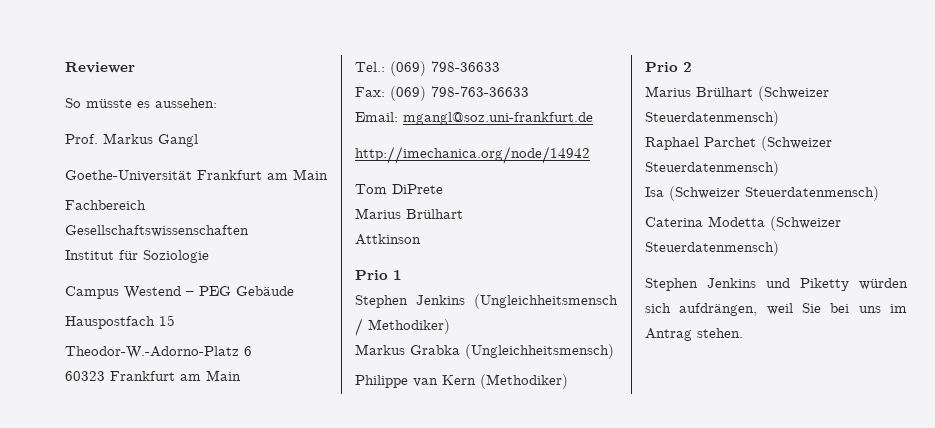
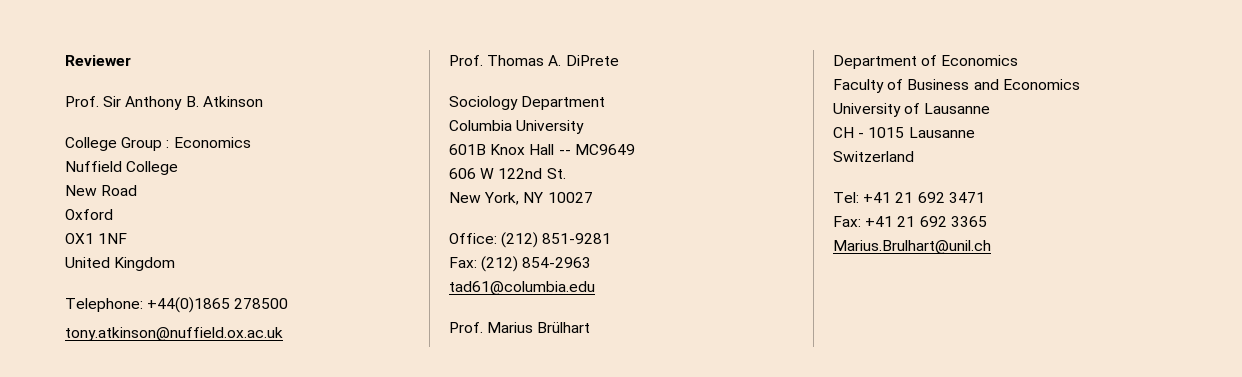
- So müsste es aussehen:
- Prof. Markus Gangl
- Goethe-Universität Frankfurt am Main
- Fachbereich Gesellschaftswissenschaften
- Institut für Soziologie
- Campus Westend – PEG Gebäude
- Hauspostfach 15
- Theodor-W.-Adorno-Platz 6
- 60323 Frankfurt am Main
- Tel.: (069) 798-36633
- Fax: (069) 798-763-36633
- Email: mgangl@soz.uni-frankfurt.de
- http://imechanica.org/node/14942
- Tom DiPrete
- Marius Brülhart
- Attkinson
- Prio 1
- Stephen Jenkins (Ungleichheitsmensch / Methodiker)
- Markus Grabka (Ungleichheitsmensch)
- Philippe van Kern (Methodiker)
- Prio 2
- Marius Brülhart (Schweizer Steuerdatenmensch)
- Raphael Parchet (Schweizer Steuerdatenmensch)
- Isa (Schweizer Steuerdatenmensch)
- Caterina Modetta (Schweizer Steuerdatenmensch)
- Stephen Jenkins und Piketty würden sich aufdrängen, weil Sie bei uns im Antrag stehen.
+ Prof. Sir Anthony B. Atkinson
+ College Group : Economics
+ Nuffield College
+ New Road
+ Oxford
+ OX1 1NF
+ United Kingdom
+ Telephone: +44(0)1865 278500
+ tony.atkinson@nuffield.ox.ac.uk
+ Prof. Thomas A. DiPrete
+ Sociology Department
+ Columbia University
+ 601B Knox Hall -- MC9649
+ 606 W 122nd St.
+ New York, NY 10027
+ Office: (212) 851-9281
+ Fax: (212) 854-2963
+ tad61@columbia.edu
+ Prof. Marius Brülhart
+ Department of Economics
+ Faculty of Business and Economics
+ University of Lausanne
+ CH - 1015 Lausanne
+ Switzerland
+ Tel: +41 21 692 3471
+ Fax: +41 21 692 3365
+ Marius.Brulhart@unil.ch

